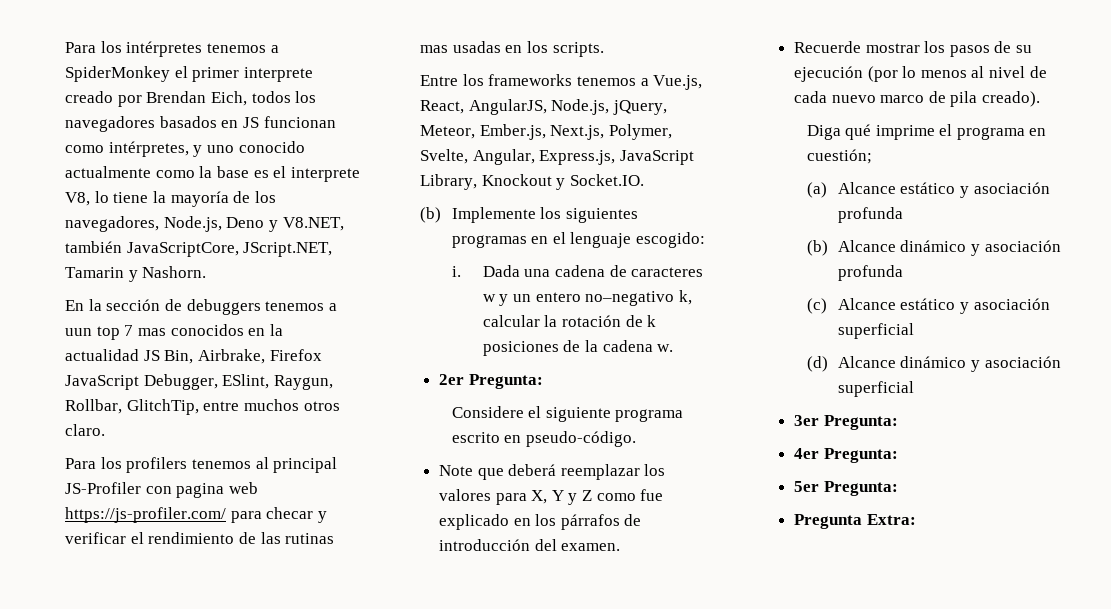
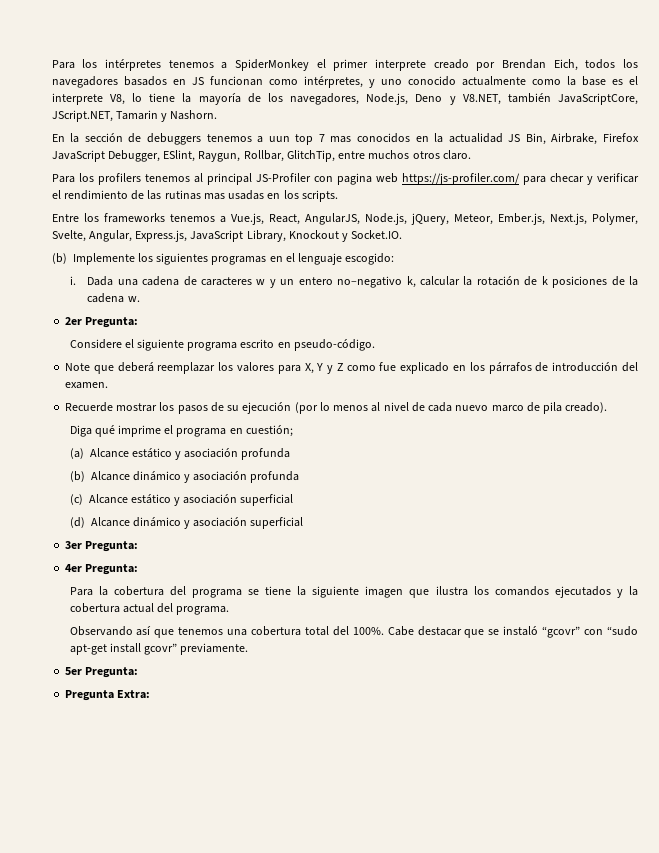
+ Para la cobertura del programa se tiene la siguiente imagen que ilustra los comandos ejecutados y la cobertura actual del programa.
+ Observando así que tenemos una cobertura total del 100%. Cabe destacar que se instaló “gcovr” con “sudo apt-get install gcovr” previamente.

